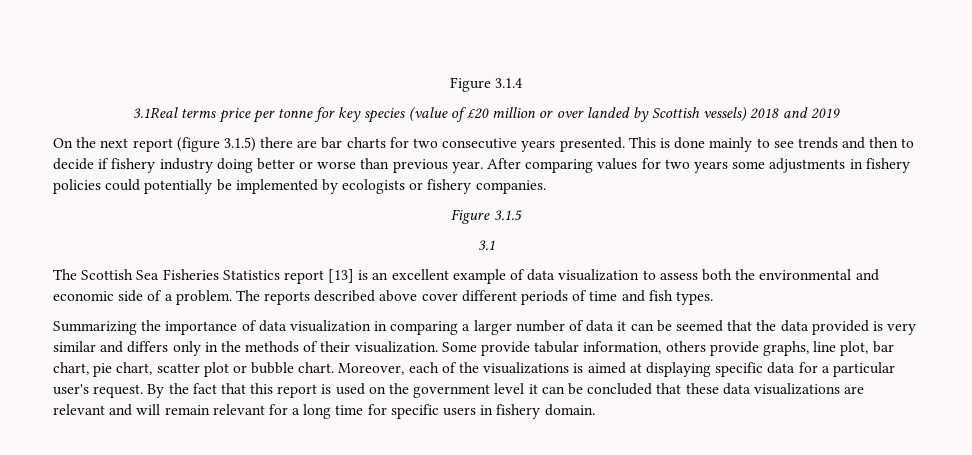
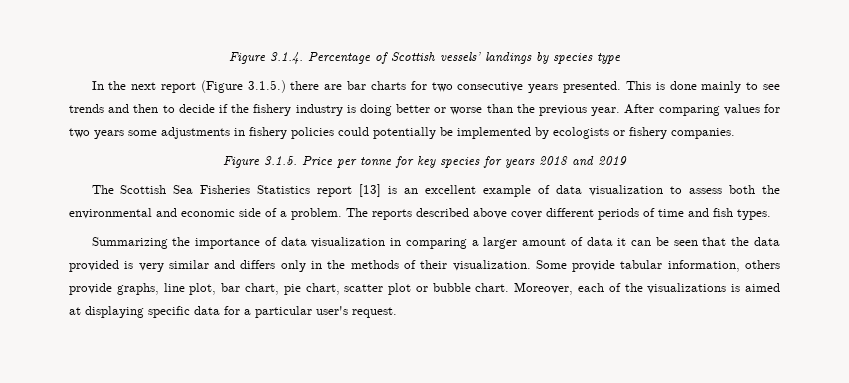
- Figure 3.1.4
- 3.1Real terms price per tonne for key species (value of £20 million or over landed by Scottish vessels) 2018 and 2019
- On the next report (figure 3.1.5) there are bar charts for two consecutive years presented.
+ Figure 3.1.4. Percentage of Scottish vessels’ landings by species type
+ In the next report (Figure 3.1.5.) there are bar charts for two consecutive years presented.
- This is done mainly to see trends and then to decide if fishery industry doing better or worse than previous year.
+ This is done mainly to see trends and then to decide if the fishery industry is doing better or worse than the previous year.
- Figure 3.1.5
- 3.1
+ Figure 3.1.5. Price per tonne for key species for years 2018 and 2019
- Summarizing the importance of data visualization in comparing a larger number of data it can be seemed that the data provided is very similar and differs only in the methods of their visualization.
+ Summarizing the importance of data visualization in comparing a larger amount of data it can be seen that the data provided is very similar and differs only in the methods of their visualization.
- By the fact that this report is used on the government level it can be concluded that these data visualizations are relevant and will remain relevant for a long time for specific users in fishery domain.

